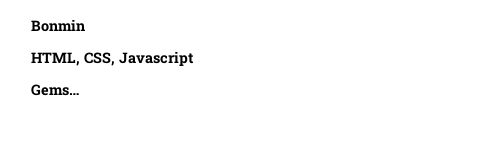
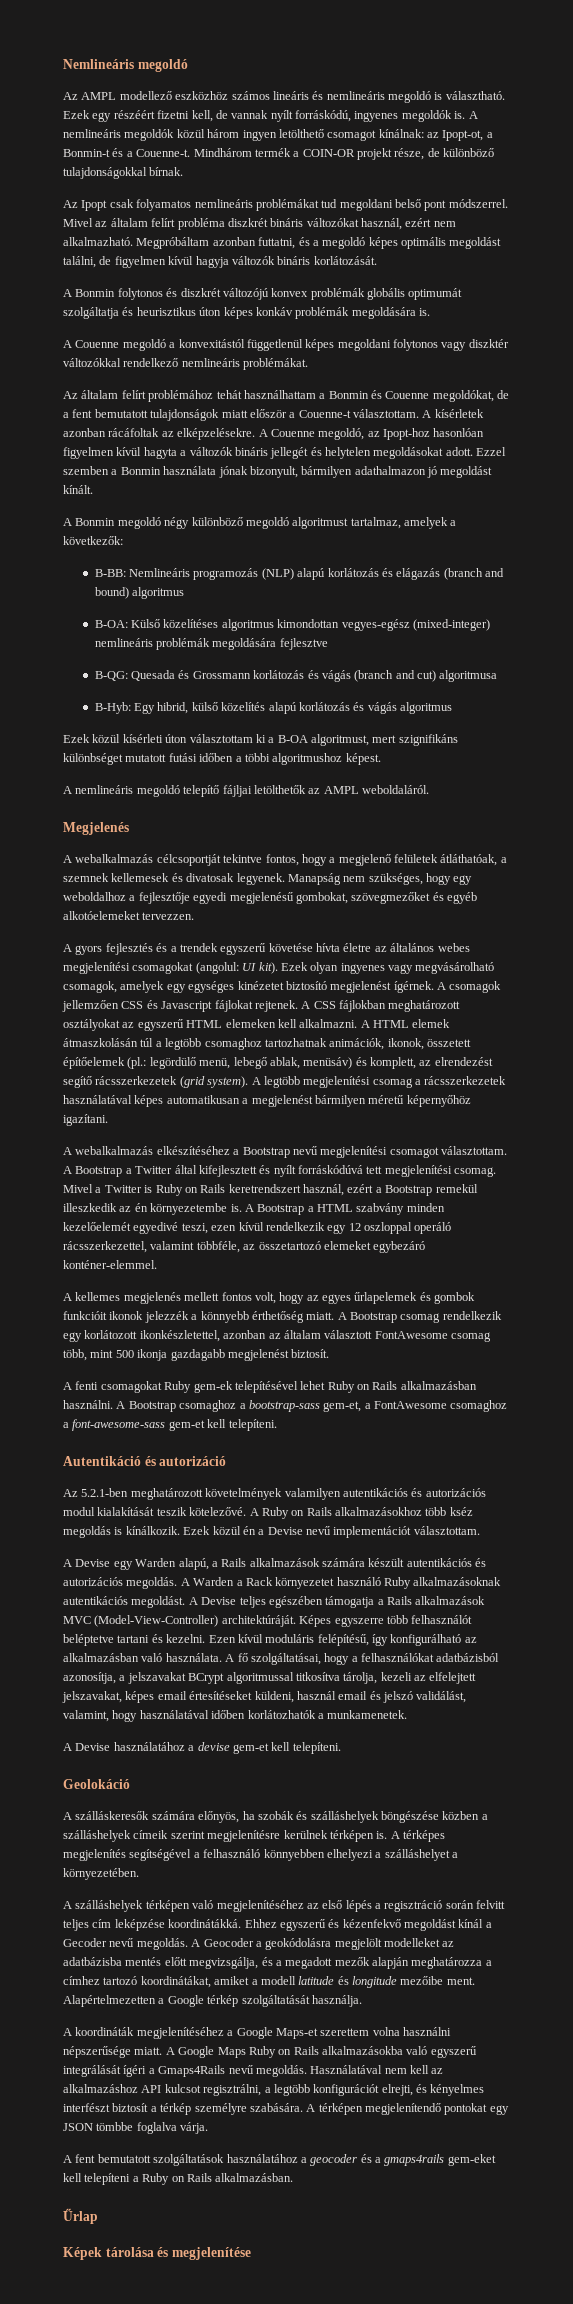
- Bonmin
- HTML, CSS, Javascript
- Gems…
+ Nemlineáris megoldó
+ Az AMPL modellező eszközhöz számos lineáris és nemlineáris megoldó is választható. Ezek egy részéért fizetni kell, de vannak nyílt forráskódú, ingyenes megoldók is. A nemlineáris megoldók közül három ingyen letölthető csomagot kínálnak: az Ipopt-ot, a Bonmin-t és a Couenne-t. Mindhárom termék a COIN-OR projekt része, de különböző tulajdonságokkal bírnak.
+ Az Ipopt csak folyamatos nemlineáris problémákat tud megoldani belső pont módszerrel. Mivel az általam felírt probléma diszkrét bináris változókat használ, ezért nem alkalmazható. Megpróbáltam azonban futtatni, és a megoldó képes optimális megoldást találni, de figyelmen kívül hagyja változók bináris korlátozását.
+ A Bonmin folytonos és diszkrét változójú konvex problémák globális optimumát szolgáltatja és heurisztikus úton képes konkáv problémák megoldására is.
+ A Couenne megoldó a konvexitástól függetlenül képes megoldani folytonos vagy diszktér változókkal rendelkező nemlineáris problémákat.
+ Az általam felírt problémához tehát használhattam a Bonmin és Couenne megoldókat, de a fent bemutatott tulajdonságok miatt először a Couenne-t választottam. A kísérletek azonban rácáfoltak az elképzelésekre. A Couenne megoldó, az Ipopt-hoz hasonlóan figyelmen kívül hagyta a változók bináris jellegét és helytelen megoldásokat adott. Ezzel szemben a Bonmin használata jónak bizonyult, bármilyen adathalmazon jó megoldást kínált.
+ A Bonmin megoldó négy különböző megoldó algoritmust tartalmaz, amelyek a következők:
+ B-BB: Nemlineáris programozás (NLP) alapú korlátozás és elágazás (branch and bound) algoritmus
+ B-OA: Külső közelítéses algoritmus kimondottan vegyes-egész (mixed-integer) nemlineáris problémák megoldására fejlesztve
+ B-QG: Quesada és Grossmann korlátozás és vágás (branch and cut) algoritmusa
+ B-Hyb: Egy hibrid, külső közelítés alapú korlátozás és vágás algoritmus
+ Ezek közül kísérleti úton választottam ki a B-OA algoritmust, mert szignifikáns különbséget mutatott futási időben a többi algoritmushoz képest.
+ A nemlineáris megoldó telepítő fájljai letölthetők az AMPL weboldaláról.
+ Megjelenés
+ A webalkalmazás célcsoportját tekintve fontos, hogy a megjelenő felületek átláthatóak, a szemnek kellemesek és divatosak legyenek. Manapság nem szükséges, hogy egy weboldalhoz a fejlesztője egyedi megjelenésű gombokat, szövegmezőket és egyéb alkotóelemeket tervezzen.
+ A gyors fejlesztés és a trendek egyszerű követése hívta életre az általános webes megjelenítési csomagokat (angolul: UI kit). Ezek olyan ingyenes vagy megvásárolható csomagok, amelyek egy egységes kinézetet biztosító megjelenést ígérnek. A csomagok jellemzően CSS és Javascript fájlokat rejtenek. A CSS fájlokban meghatározott osztályokat az egyszerű HTML elemeken kell alkalmazni. A HTML elemek átmaszkolásán túl a legtöbb csomaghoz tartozhatnak animációk, ikonok, összetett építőelemek (pl.: legördülő menü, lebegő ablak, menüsáv) és komplett, az elrendezést segítő rácsszerkezetek (grid system). A legtöbb megjelenítési csomag a rácsszerkezetek használatával képes automatikusan a megjelenést bármilyen méretű képernyőhöz igazítani.
+ A webalkalmazás elkészítéséhez a Bootstrap nevű megjelenítési csomagot választottam. A Bootstrap a Twitter által kifejlesztett és nyílt forráskódúvá tett megjelenítési csomag. Mivel a Twitter is Ruby on Rails keretrendszert használ, ezért a Bootstrap remekül illeszkedik az én környezetembe is. A Bootstrap a HTML szabvány minden kezelőelemét egyedivé teszi, ezen kívül rendelkezik egy 12 oszloppal operáló rácsszerkezettel, valamint többféle, az összetartozó elemeket egybezáró konténer-elemmel.
+ A kellemes megjelenés mellett fontos volt, hogy az egyes űrlapelemek és gombok funkcióit ikonok jelezzék a könnyebb érthetőség miatt. A Bootstrap csomag rendelkezik egy korlátozott ikonkészletettel, azonban az általam választott FontAwesome csomag több, mint 500 ikonja gazdagabb megjelenést biztosít.
+ A fenti csomagokat Ruby gem-ek telepítésével lehet Ruby on Rails alkalmazásban használni. A Bootstrap csomaghoz a bootstrap-sass gem-et, a FontAwesome csomaghoz a font-awesome-sass gem-et kell telepíteni.
+ Autentikáció és autorizáció
+ Az 5.2.1-ben meghatározott követelmények valamilyen autentikációs és autorizációs modul kialakítását teszik kötelezővé. A Ruby on Rails alkalmazásokhoz több kséz megoldás is kínálkozik. Ezek közül én a Devise nevű implementációt választottam.
+ A Devise egy Warden alapú, a Rails alkalmazások számára készült autentikációs és autorizációs megoldás. A Warden a Rack környezetet használó Ruby alkalmazásoknak autentikációs megoldást. A Devise teljes egészében támogatja a Rails alkalmazások MVC (Model-View-Controller) architektúráját. Képes egyszerre több felhasználót beléptetve tartani és kezelni. Ezen kívül moduláris felépítésű, így konfigurálható az alkalmazásban való használata. A fő szolgáltatásai, hogy a felhasználókat adatbázisból azonosítja, a jelszavakat BCrypt algoritmussal titkosítva tárolja, kezeli az elfelejtett jelszavakat, képes email értesítéseket küldeni, használ email és jelszó validálást, valamint, hogy használatával időben korlátozhatók a munkamenetek.
+ A Devise használatához a devise gem-et kell telepíteni.
+ Geolokáció
+ A szálláskeresők számára előnyös, ha szobák és szálláshelyek böngészése közben a szálláshelyek címeik szerint megjelenítésre kerülnek térképen is. A térképes megjelenítés segítségével a felhasználó könnyebben elhelyezi a szálláshelyet a környezetében.
+ A szálláshelyek térképen való megjelenítéséhez az első lépés a regisztráció során felvitt teljes cím leképzése koordinátákká. Ehhez egyszerű és kézenfekvő megoldást kínál a Gecoder nevű megoldás. A Geocoder a geokódolásra megjelölt modelleket az adatbázisba mentés előtt megvizsgálja, és a megadott mezők alapján meghatározza a címhez tartozó koordinátákat, amiket a modell latitude és longitude mezőibe ment. Alapértelmezetten a Google térkép szolgáltatását használja.
+ A koordináták megjelenítéséhez a Google Maps-et szerettem volna használni népszerűsége miatt. A Google Maps Ruby on Rails alkalmazásokba való egyszerű integrálását ígéri a Gmaps4Rails nevű megoldás. Használatával nem kell az alkalmazáshoz API kulcsot regisztrálni, a legtöbb konfigurációt elrejti, és kényelmes interfészt biztosít a térkép személyre szabására. A térképen megjelenítendő pontokat egy JSON tömbbe foglalva várja.
+ A fent bemutatott szolgáltatások használatához a geocoder és a gmaps4rails gem-eket kell telepíteni a Ruby on Rails alkalmazásban.
+ Űrlap
+ Képek tárolása és megjelenítése

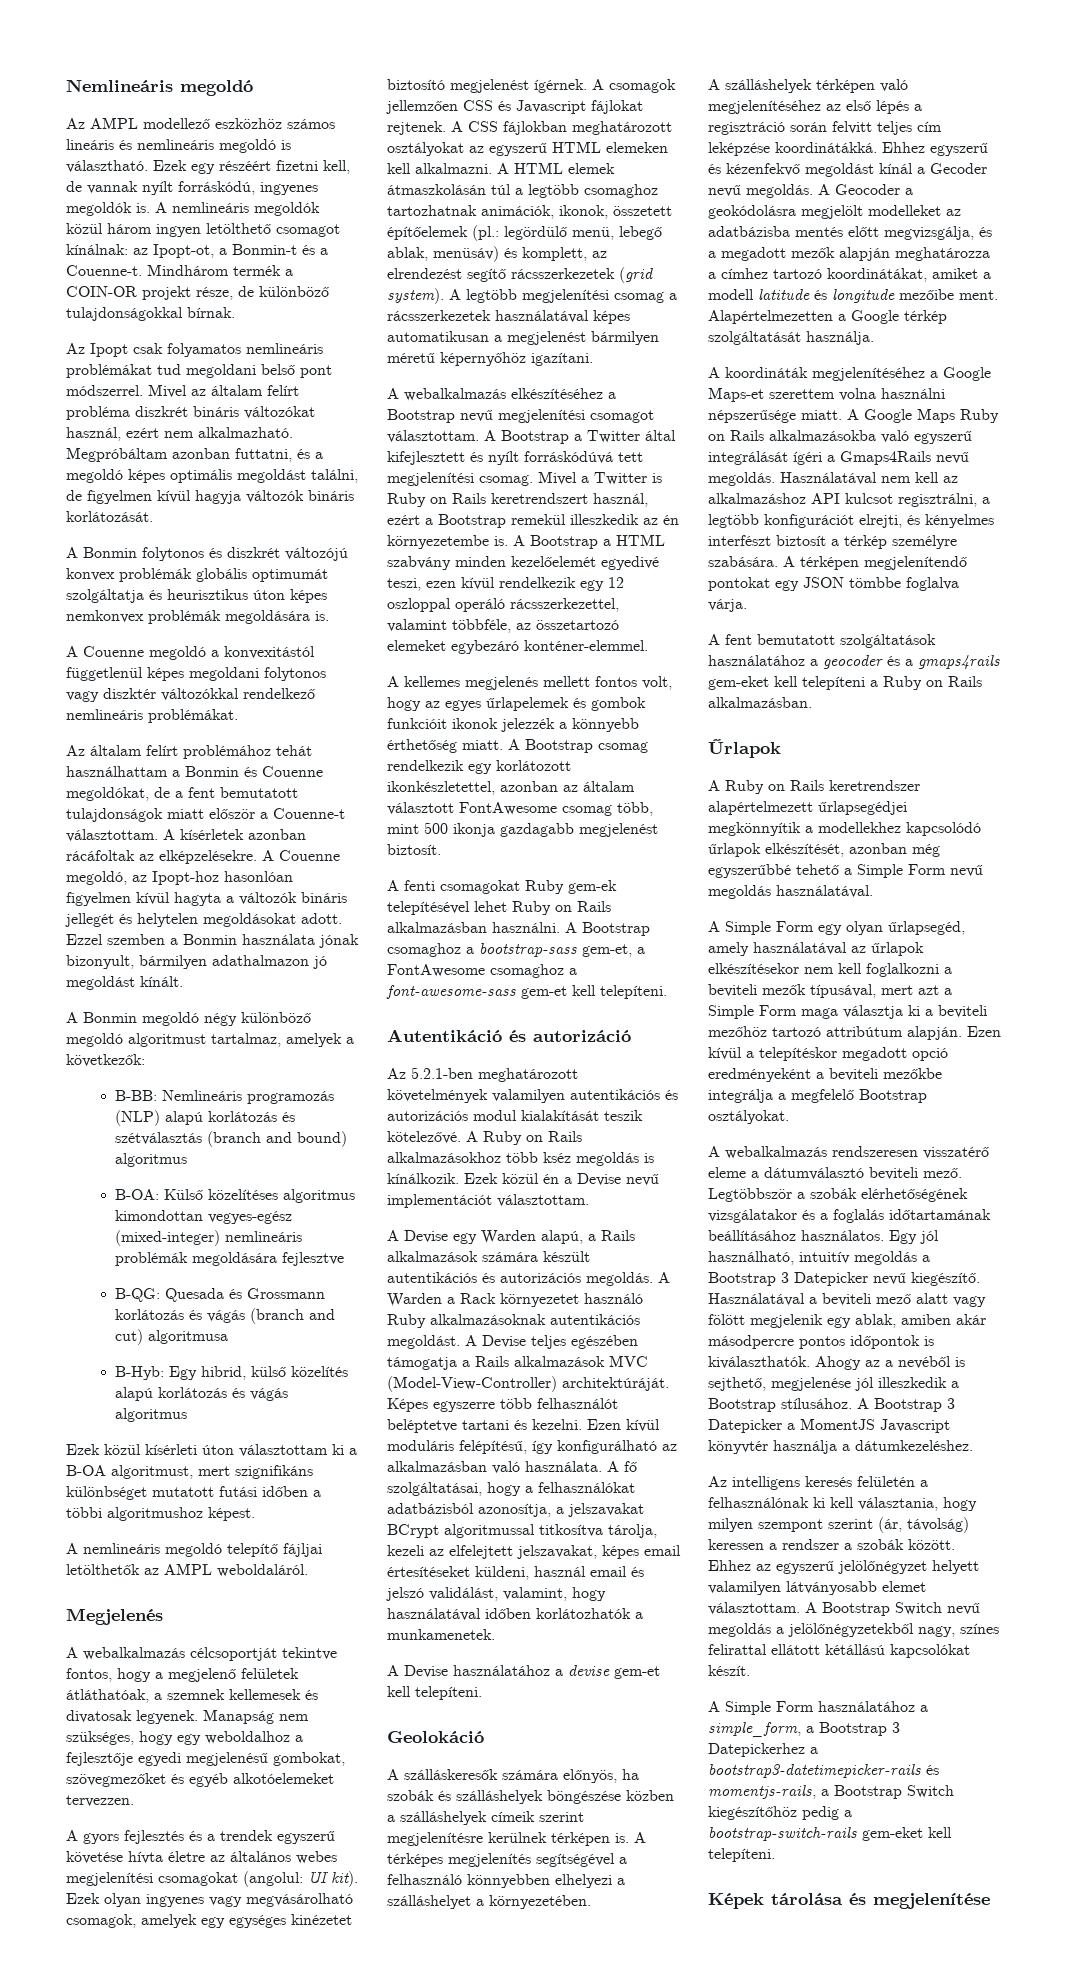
- A Bonmin folytonos és diszkrét változójú konvex problémák globális optimumát szolgáltatja és heurisztikus úton képes konkáv problémák megoldására is.
+ A Bonmin folytonos és diszkrét változójú konvex problémák globális optimumát szolgáltatja és heurisztikus úton képes nemkonvex problémák megoldására is.
- B-BB: Nemlineáris programozás (NLP) alapú korlátozás és elágazás (branch and bound) algoritmus
+ B-BB: Nemlineáris programozás (NLP) alapú korlátozás és szétválasztás (branch and bound) algoritmus
- Űrlap
+ Űrlapok
+ A Ruby on Rails keretrendszer alapértelmezett űrlapsegédjei megkönnyítik a modellekhez kapcsolódó űrlapok elkészítését, azonban még egyszerűbbé tehető a Simple Form nevű megoldás használatával.
+ A Simple Form egy olyan űrlapsegéd, amely használatával az űrlapok elkészítésekor nem kell foglalkozni a beviteli mezők típusával, mert azt a Simple Form maga választja ki a beviteli mezőhöz tartozó attribútum alapján. Ezen kívül a telepítéskor megadott opció eredményeként a beviteli mezőkbe integrálja a megfelelő Bootstrap osztályokat.
+ A webalkalmazás rendszeresen visszatérő eleme a dátumválasztó beviteli mező. Legtöbbször a szobák elérhetőségének vizsgálatakor és a foglalás időtartamának beállításához használatos. Egy jól használható, intuitív megoldás a Bootstrap 3 Datepicker nevű kiegészítő. Használatával a beviteli mező alatt vagy fölött megjelenik egy ablak, amiben akár másodpercre pontos időpontok is kiválaszthatók. Ahogy az a nevéből is sejthető, megjelenése jól illeszkedik a Bootstrap stílusához. A Bootstrap 3 Datepicker a MomentJS Javascript könyvtér használja a dátumkezeléshez.
+ Az intelligens keresés felületén a felhasználónak ki kell választania, hogy milyen szempont szerint (ár, távolság) keressen a rendszer a szobák között. Ehhez az egyszerű jelölőnégyzet helyett valamilyen látványosabb elemet választottam. A Bootstrap Switch nevű megoldás a jelölőnégyzetekből nagy, színes felirattal ellátott kétállású kapcsolókat készít.
+ A Simple Form használatához a simple_form, a Bootstrap 3 Datepickerhez a bootstrap3-datetimepicker-rails és momentjs-rails, a Bootstrap Switch kiegészítőhöz pedig a bootstrap-switch-rails gem-eket kell telepíteni.

